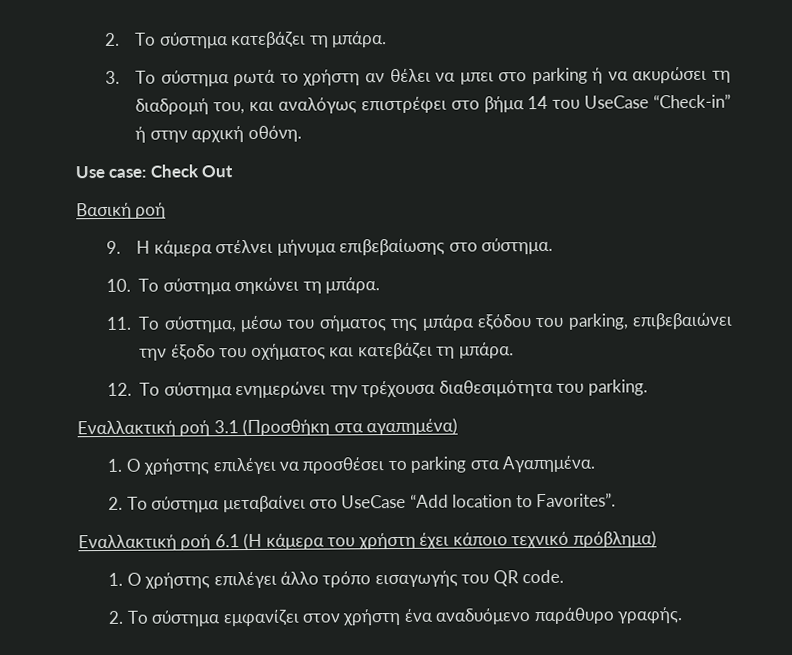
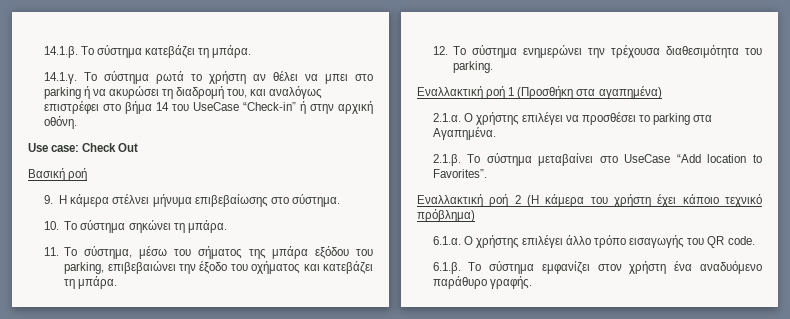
- 2. Το σύστημα κατεβάζει τη μπάρα.
+ 14.1.β. Το σύστημα κατεβάζει τη μπάρα.
- 3. Το σύστημα ρωτά το χρήστη αν θέλει να μπει στο parking ή να ακυρώσει τη διαδρομή του, και αναλόγως επιστρέφει στο βήμα 14 του UseCase “Check-in” ή στην αρχική οθόνη.
+ 14.1.γ. Το σύστημα ρωτά το χρήστη αν θέλει να μπει στο parking ή να ακυρώσει τη διαδρομή του, και αναλόγως επιστρέφει στο βήμα 14 του UseCase “Check-in” ή στην αρχική οθόνη.
- Εναλλακτική ροή 3.1 (Προσθήκη στα αγαπημένα)
+ Εναλλακτική ροή 1 (Προσθήκη στα αγαπημένα)
- 1. Ο χρήστης επιλέγει να προσθέσει το parking στα Αγαπημένα.
+ 2.1.α. Ο χρήστης επιλέγει να προσθέσει το parking στα Αγαπημένα.
- 2. Το σύστημα μεταβαίνει στο UseCase “Add location to Favorites”.
+ 2.1.β. Το σύστημα μεταβαίνει στο UseCase “Add location to Favorites”.
- Εναλλακτική ροή 6.1 (Η κάμερα του χρήστη έχει κάποιο τεχνικό πρόβλημα)
+ Εναλλακτική ροή 2 (Η κάμερα του χρήστη έχει κάποιο τεχνικό πρόβλημα)
- 1. Ο χρήστης επιλέγει άλλο τρόπο εισαγωγής του QR code.
+ 6.1.α. Ο χρήστης επιλέγει άλλο τρόπο εισαγωγής του QR code.
- 2. Το σύστημα εμφανίζει στον χρήστη ένα αναδυόμενο παράθυρο γραφής.
+ 6.1.β. Το σύστημα εμφανίζει στον χρήστη ένα αναδυόμενο παράθυρο γραφής.

